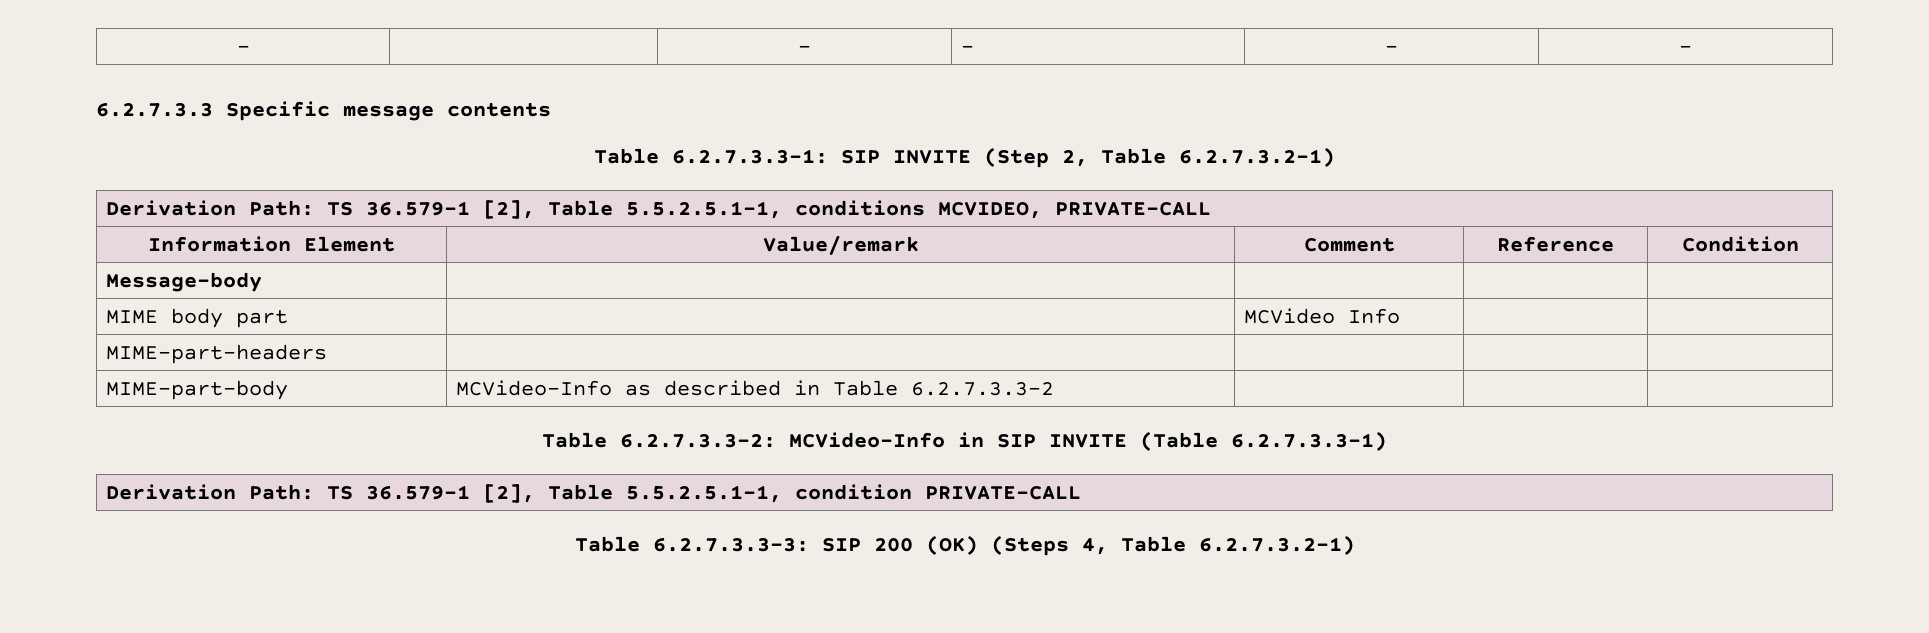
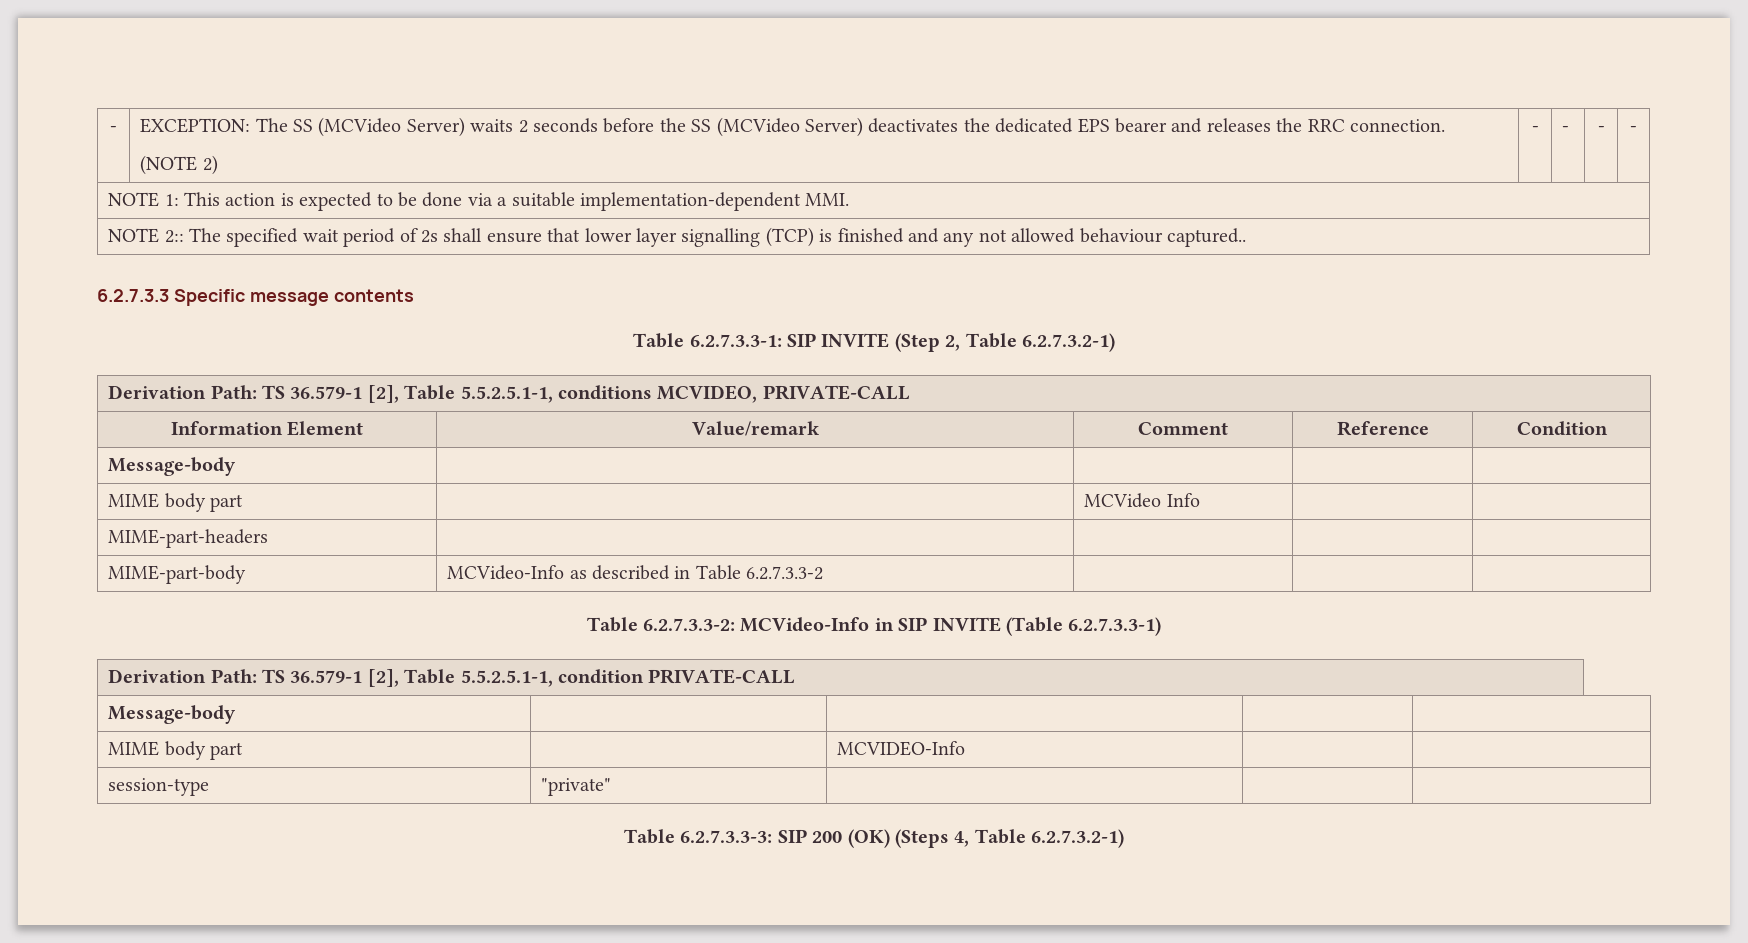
- - | | - | - | - | -
+ - | EXCEPTION: The SS (MCVideo Server) waits 2 seconds before the SS (MCVideo Server) deactivates the dedicated EPS bearer and releases the RRC connection.
+ (NOTE 2) | - | - | - | -
+ NOTE 1: This action is expected to be done via a suitable implementation-dependent MMI.
+ NOTE 2:: The specified wait period of 2s shall ensure that lower layer signalling (TCP) is finished and any not allowed behaviour captured..
  Derivation Path: TS 36.579-1 [2], Table 5.5.2.5.1-1, condition PRIVATE-CALL
+ Message-body | | | |
+ MIME body part | | MCVIDEO-Info | |
+ session-type | "private" | | |

